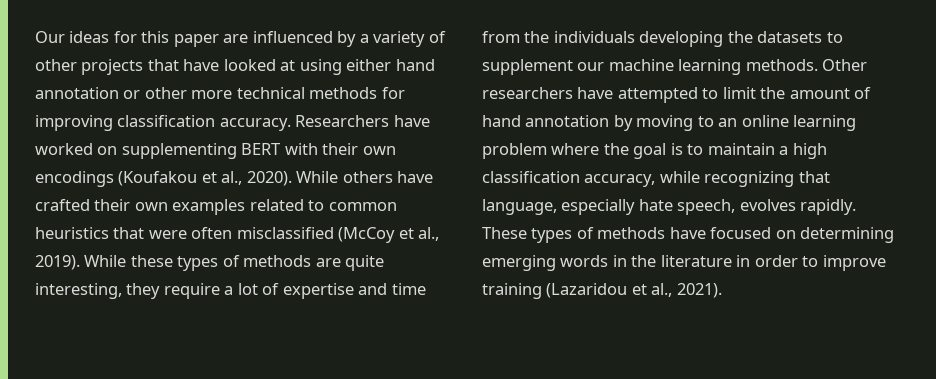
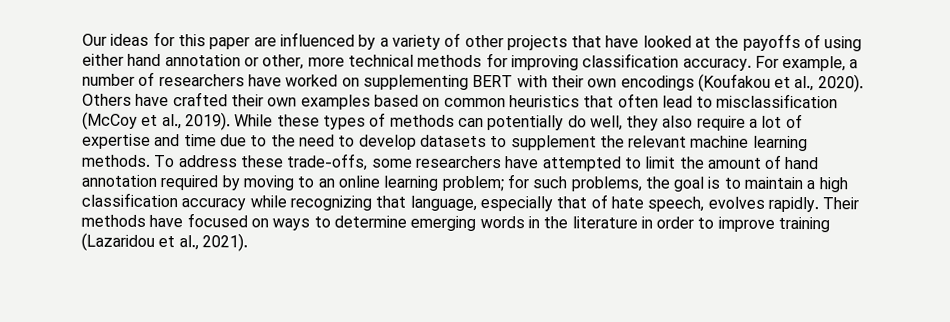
- Our ideas for this paper are influenced by a variety of other projects that have looked at using either hand annotation or other more technical methods for improving classification accuracy.
+ Our ideas for this paper are influenced by a variety of other projects that have looked at the payoffs of using either hand annotation or other, more technical methods for improving classification accuracy.
- Researchers have worked on supplementing BERT with their own encodings (Koufakou et al., 2020).
+ For example, a number of researchers have worked on supplementing BERT with their own encodings (Koufakou et al., 2020).
- While others have crafted their own examples related to common heuristics that were often misclassified (McCoy et al., 2019).
+ Others have crafted their own examples based on common heuristics that often lead to misclassification (McCoy et al., 2019).
- While these types of methods are quite interesting, they require a lot of expertise and time from the individuals developing the datasets to supplement our machine learning methods.
+ While these types of methods can potentially do well, they also require a lot of expertise and time due to the need to develop datasets to supplement the relevant machine learning methods.
- Other researchers have attempted to limit the amount of hand annotation by moving to an online learning problem where the goal is to maintain a high classification accuracy, while recognizing that language, especially hate speech, evolves rapidly.
+ To address these trade-offs, some researchers have attempted to limit the amount of hand annotation required by moving to an online learning problem; for such problems, the goal is to maintain a high classification accuracy while recognizing that language, especially that of hate speech, evolves rapidly.
- These types of methods have focused on determining emerging words in the literature in order to improve training (Lazaridou et al., 2021).
+ Their methods have focused on ways to determine emerging words in the literature in order to improve training (Lazaridou et al., 2021).

